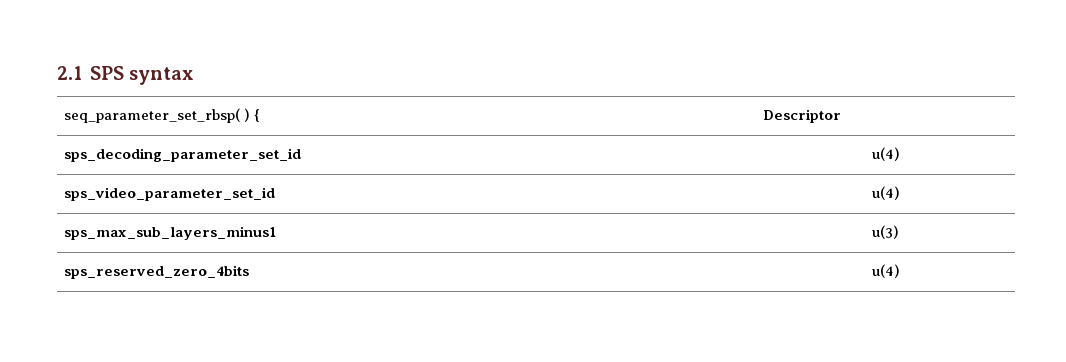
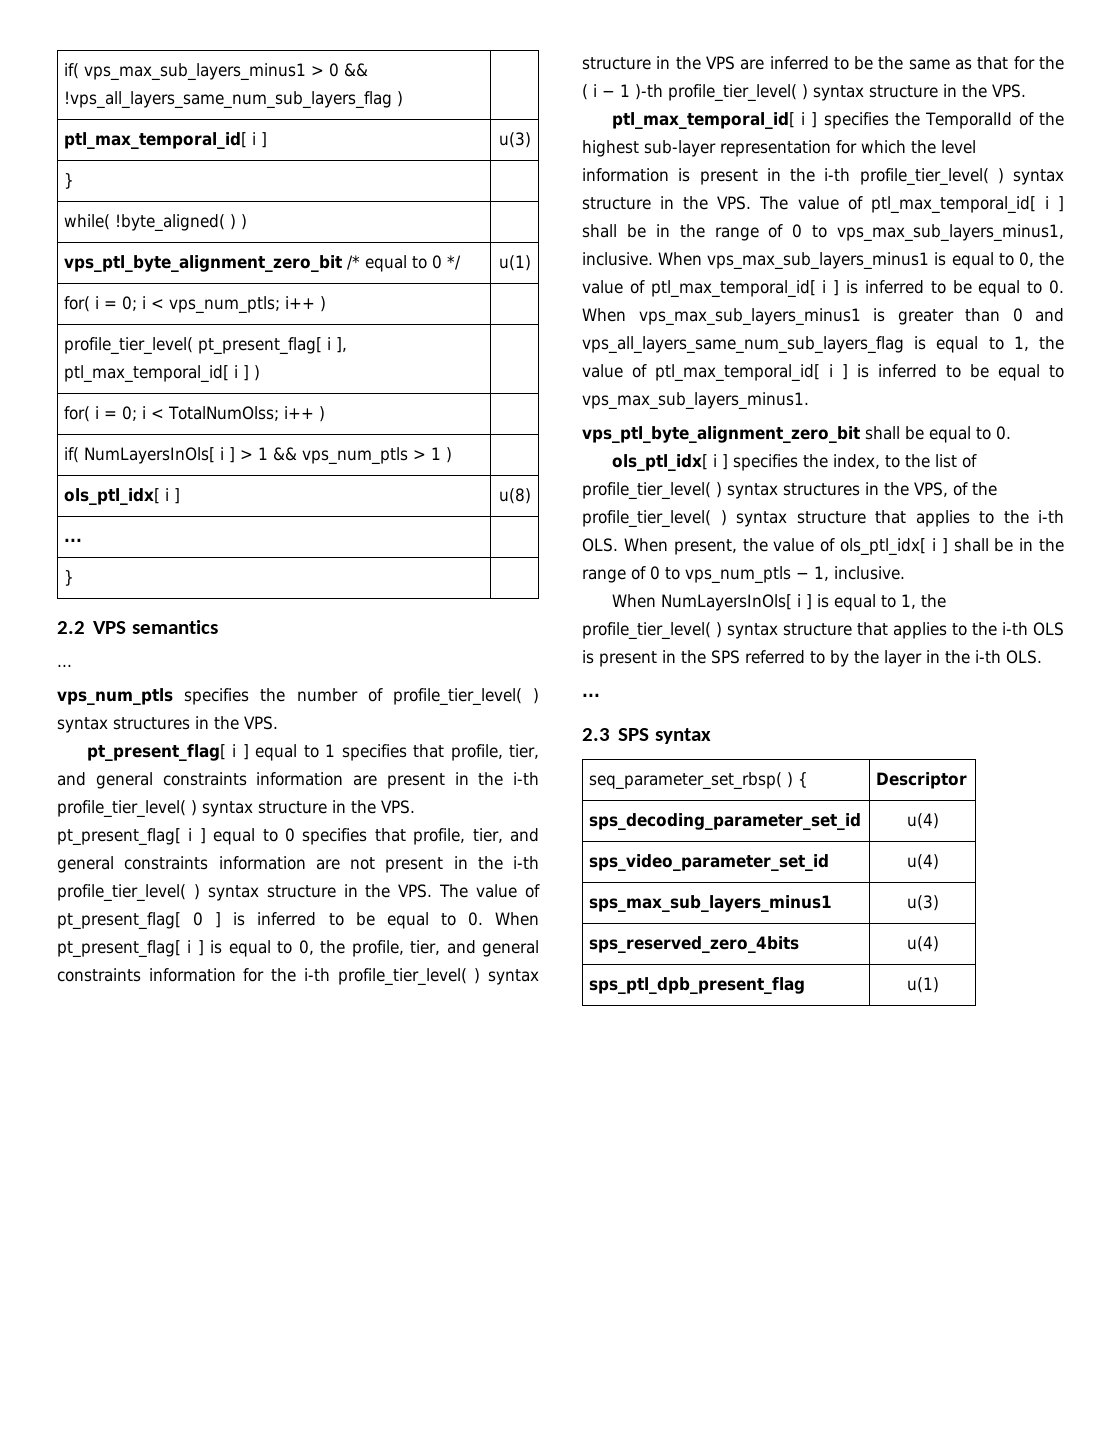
- 2.1 SPS syntax
+ if( vps_max_sub_layers_minus1 > 0 && !vps_all_layers_same_num_sub_layers_flag ) |
+ ptl_max_temporal_id[ i ] | u(3)
+ } |
+ while( !byte_aligned( ) ) |
+ vps_ptl_byte_alignment_zero_bit /* equal to 0 */ | u(1)
+ for( i = 0; i < vps_num_ptls; i++ ) |
+ profile_tier_level( pt_present_flag[ i ], ptl_max_temporal_id[ i ] ) |
+ for( i = 0; i < TotalNumOlss; i++ ) |
+ if( NumLayersInOls[ i ] > 1 && vps_num_ptls > 1 ) |
+ ols_ptl_idx[ i ] | u(8)
+ ... |
+ } |
+ 2.2 VPS semantics
+ ...
+ vps_num_ptls specifies the number of profile_tier_level( ) syntax structures in the VPS.
+ pt_present_flag[ i ] equal to 1 specifies that profile, tier, and general constraints information are present in the i-th profile_tier_level( ) syntax structure in the VPS. pt_present_flag[ i ] equal to 0 specifies that profile, tier, and general constraints information are not present in the i-th profile_tier_level( ) syntax structure in the VPS. The value of pt_present_flag[ 0 ] is inferred to be equal to 0. When pt_present_flag[ i ] is equal to 0, the profile, tier, and general constraints information for the i-th profile_tier_level( ) syntax structure in the VPS are inferred to be the same as that for the ( i − 1 )-th profile_tier_level( ) syntax structure in the VPS.
+ ptl_max_temporal_id[ i ] specifies the TemporalId of the highest sub-layer representation for which the level information is present in the i-th profile_tier_level( ) syntax structure in the VPS. The value of ptl_max_temporal_id[ i ] shall be in the range of 0 to vps_max_sub_layers_minus1, inclusive. When vps_max_sub_layers_minus1 is equal to 0, the value of ptl_max_temporal_id[ i ] is inferred to be equal to 0. When vps_max_sub_layers_minus1 is greater than 0 and vps_all_layers_same_num_sub_layers_flag is equal to 1, the value of ptl_max_temporal_id[ i ] is inferred to be equal to vps_max_sub_layers_minus1.
+ vps_ptl_byte_alignment_zero_bit shall be equal to 0.
+ ols_ptl_idx[ i ] specifies the index, to the list of profile_tier_level( ) syntax structures in the VPS, of the profile_tier_level( ) syntax structure that applies to the i-th OLS. When present, the value of ols_ptl_idx[ i ] shall be in the range of 0 to vps_num_ptls − 1, inclusive.
+ When NumLayersInOls[ i ] is equal to 1, the profile_tier_level( ) syntax structure that applies to the i-th OLS is present in the SPS referred to by the layer in the i-th OLS.
+ ...
+ 2.3 SPS syntax
+ sps_ptl_dpb_present_flag | u(1)

